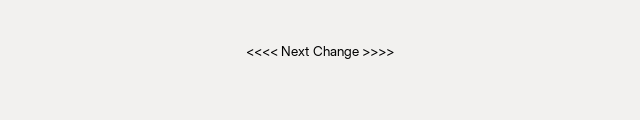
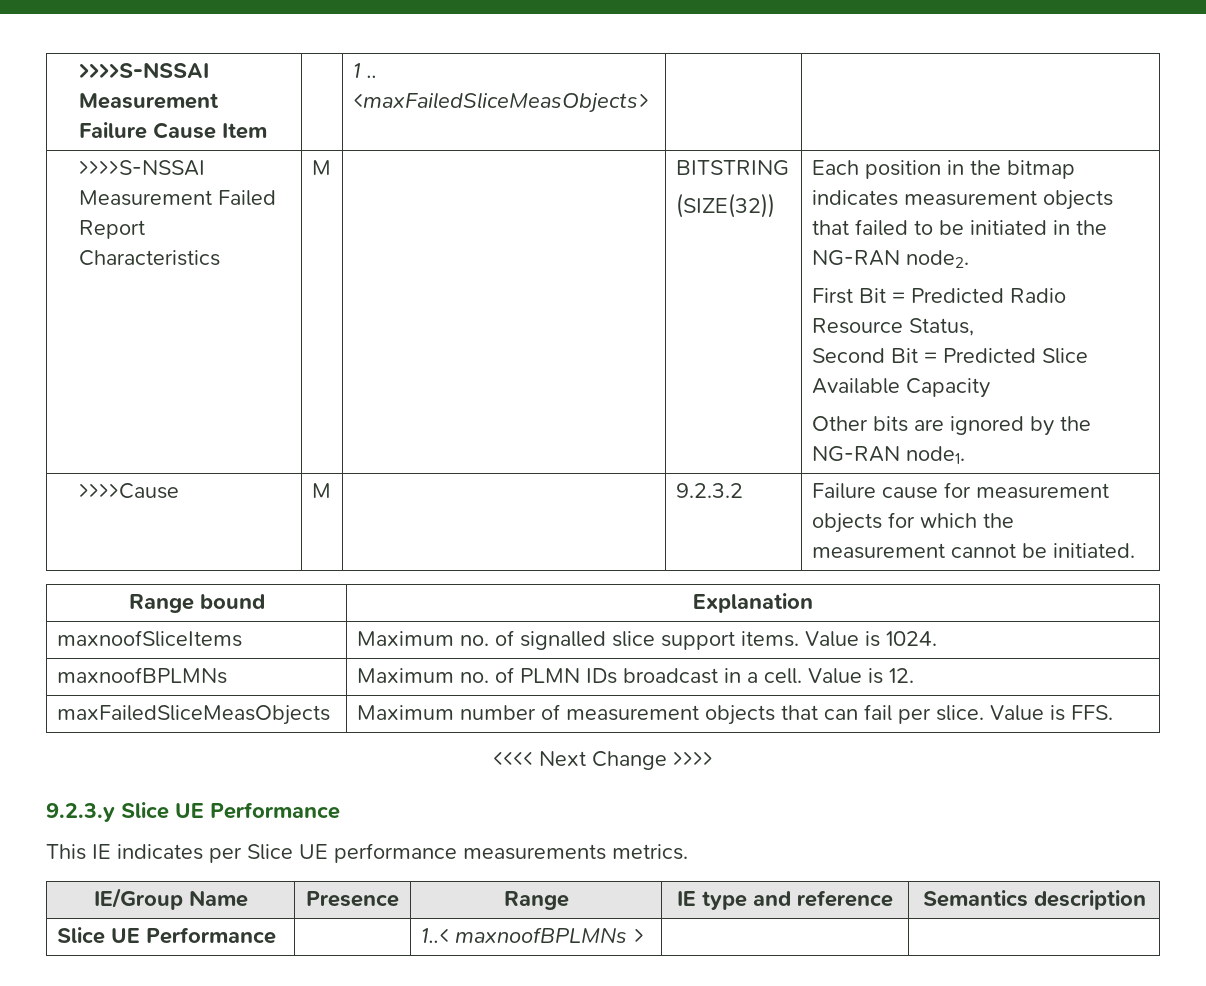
+ >>>>S-NSSAI Measurement Failure Cause Item | | 1 .. <maxFailedSliceMeasObjects> | |
+ >>>>S-NSSAI Measurement Failed Report Characteristics | M | | BITSTRING
+ (SIZE(32)) | Each position in the bitmap indicates measurement objects that failed to be initiated in the NG-RAN node2.
+ First Bit = Predicted Radio Resource Status,
+ Second Bit = Predicted Slice Available Capacity
+ Other bits are ignored by the NG-RAN node1.
+ >>>>Cause | M | | 9.2.3.2 | Failure cause for measurement objects for which the measurement cannot be initiated.
+ Range bound | Explanation
+ maxnoofSliceItems | Maximum no. of signalled slice support items. Value is 1024.
+ maxnoofBPLMNs | Maximum no. of PLMN IDs broadcast in a cell. Value is 12.
+ maxFailedSliceMeasObjects | Maximum number of measurement objects that can fail per slice. Value is FFS.
  <<<< Next Change >>>>
+ 9.2.3.y Slice UE Performance
+ This IE indicates per Slice UE performance measurements metrics.
+ IE/Group Name | Presence | Range | IE type and reference | Semantics description
+ Slice UE Performance | | 1..< maxnoofBPLMNs > | |

